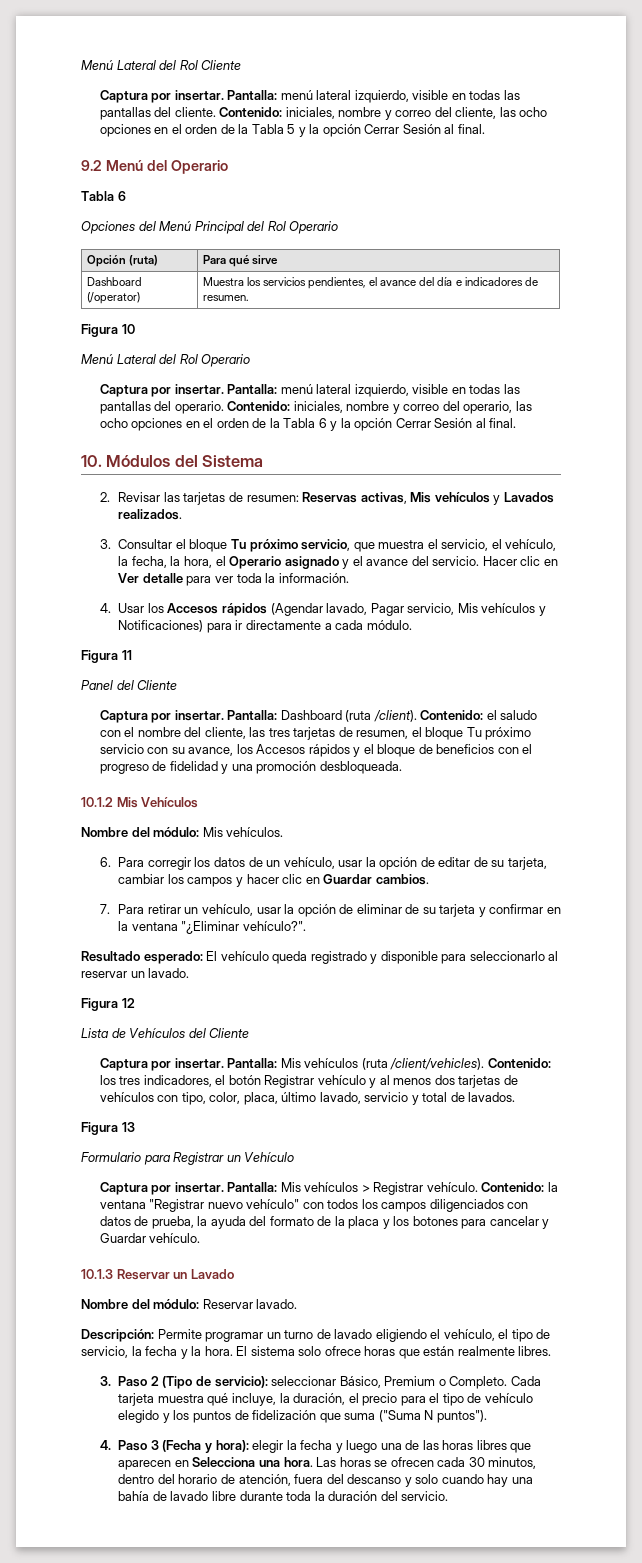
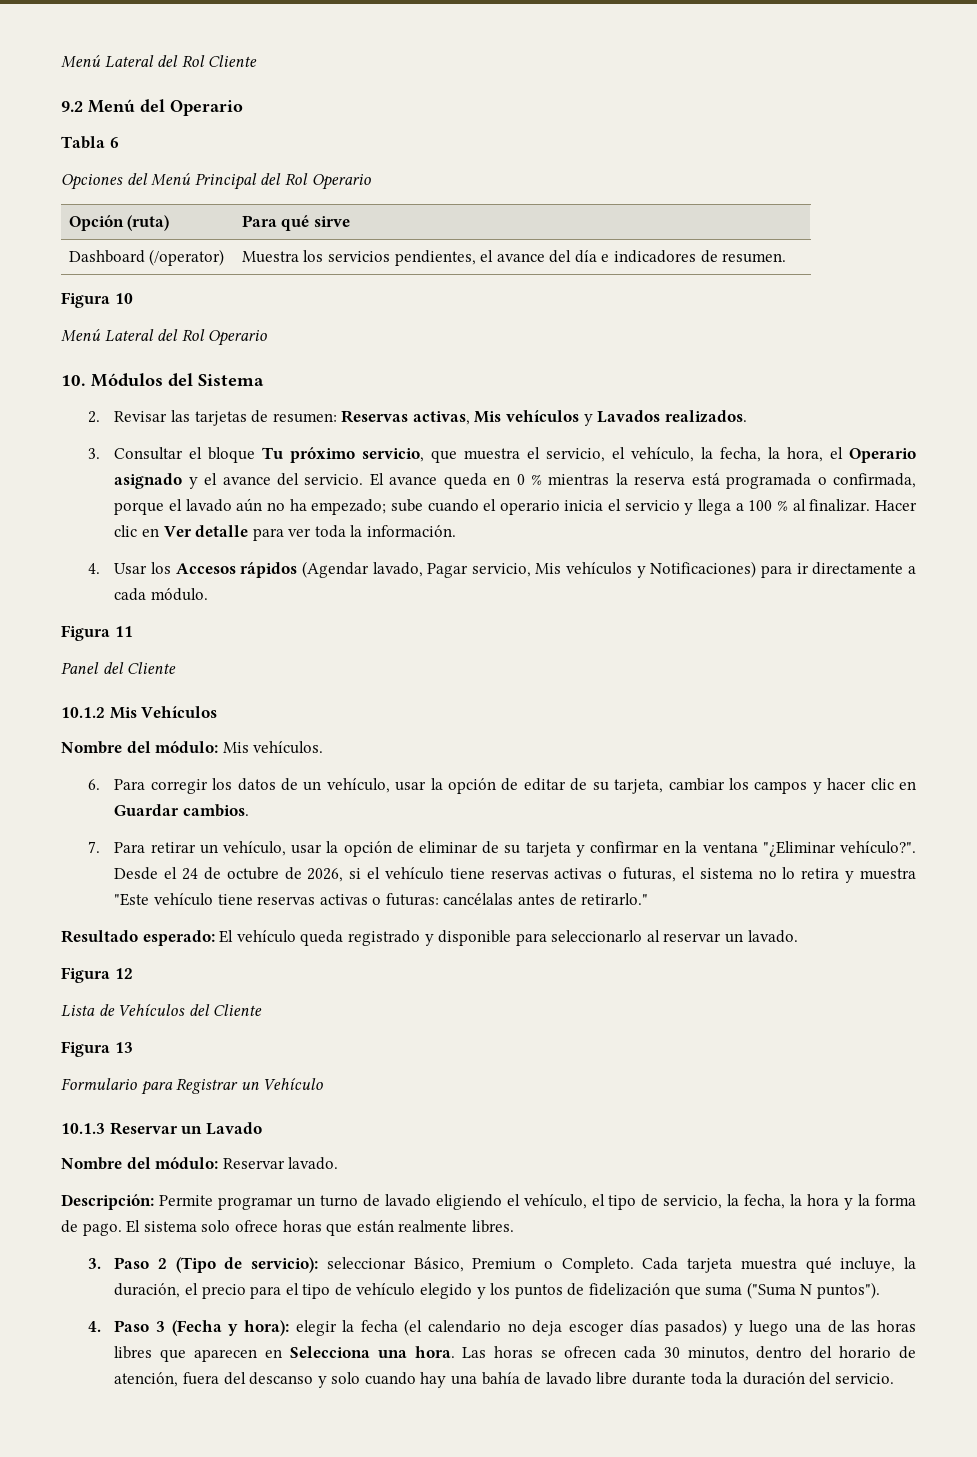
- Captura por insertar. Pantalla: menú lateral izquierdo, visible en todas las pantallas del cliente. Contenido: iniciales, nombre y correo del cliente, las ocho opciones en el orden de la Tabla 5 y la opción Cerrar Sesión al final.
- Captura por insertar. Pantalla: menú lateral izquierdo, visible en todas las pantallas del operario. Contenido: iniciales, nombre y correo del operario, las ocho opciones en el orden de la Tabla 6 y la opción Cerrar Sesión al final.
+ El avance queda en 0 % mientras la reserva está programada o confirmada, porque el lavado aún no ha empezado; sube cuando el operario inicia el servicio y llega a 100 % al finalizar.
- Captura por insertar. Pantalla: Dashboard (ruta /client). Contenido: el saludo con el nombre del cliente, las tres tarjetas de resumen, el bloque Tu próximo servicio con su avance, los Accesos rápidos y el bloque de beneficios con el progreso de fidelidad y una promoción desbloqueada.
+ Desde el 24 de octubre de 2026, si el vehículo tiene reservas activas o futuras, el sistema no lo retira y muestra "Este vehículo tiene reservas activas o futuras: cancélalas antes de retirarlo."
- Captura por insertar. Pantalla: Mis vehículos (ruta /client/vehicles). Contenido: los tres indicadores, el botón Registrar vehículo y al menos dos tarjetas de vehículos con tipo, color, placa, último lavado, servicio y total de lavados.
- Captura por insertar. Pantalla: Mis vehículos > Registrar vehículo. Contenido: la ventana "Registrar nuevo vehículo" con todos los campos diligenciados con datos de prueba, la ayuda del formato de la placa y los botones para cancelar y Guardar vehículo.
- Descripción: Permite programar un turno de lavado eligiendo el vehículo, el tipo de servicio, la fecha y la hora.
+ Descripción: Permite programar un turno de lavado eligiendo el vehículo, el tipo de servicio, la fecha, la hora y la forma de pago.
- 4. Paso 3 (Fecha y hora): elegir la fecha y luego una de las horas libres que aparecen en Selecciona una hora.
+ 4. Paso 3 (Fecha y hora): elegir la fecha (el calendario no deja escoger días pasados) y luego una de las horas libres que aparecen en Selecciona una hora.

